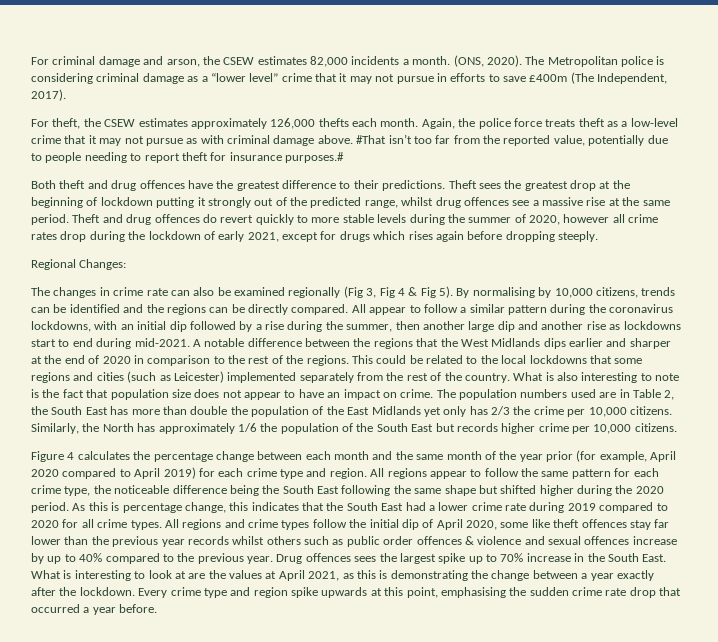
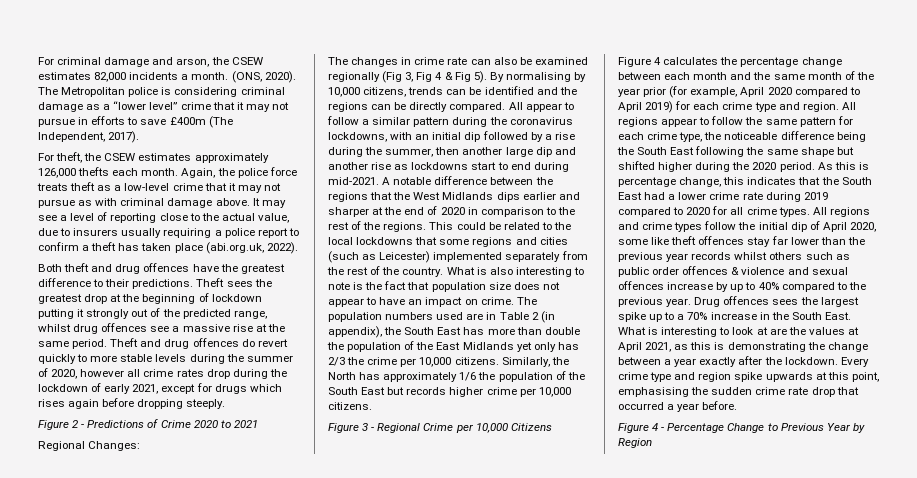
- #That isn’t too far from the reported value, potentially due to people needing to report theft for insurance purposes.#
+ It may see a level of reporting close to the actual value, due to insurers usually requiring a police report to confirm a theft has taken place (abi.org.uk, 2022).
+ Figure 2 - Predictions of Crime 2020 to 2021
- The population numbers used are in Table 2, the South East has more than double the population of the East Midlands yet only has 2/3 the crime per 10,000 citizens.
+ The population numbers used are in Table 2 (in appendix), the South East has more than double the population of the East Midlands yet only has 2/3 the crime per 10,000 citizens.
+ Figure 3 - Regional Crime per 10,000 Citizens
- Drug offences sees the largest spike up to 70% increase in the South East.
+ Drug offences sees the largest spike up to a 70% increase in the South East.
+ Figure 4 - Percentage Change to Previous Year by Region

